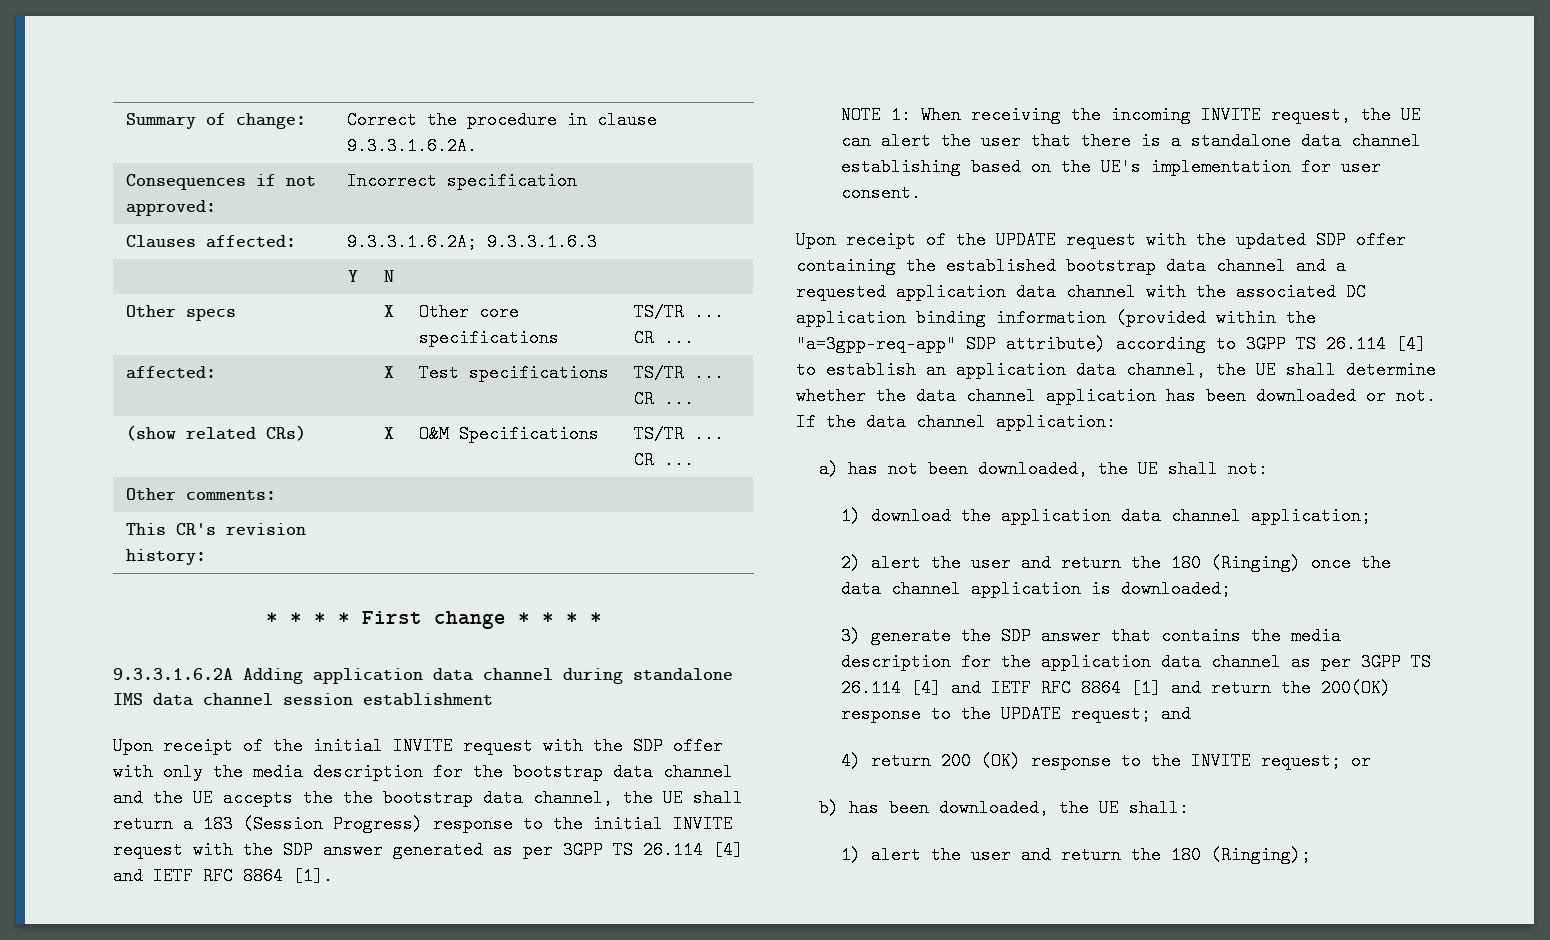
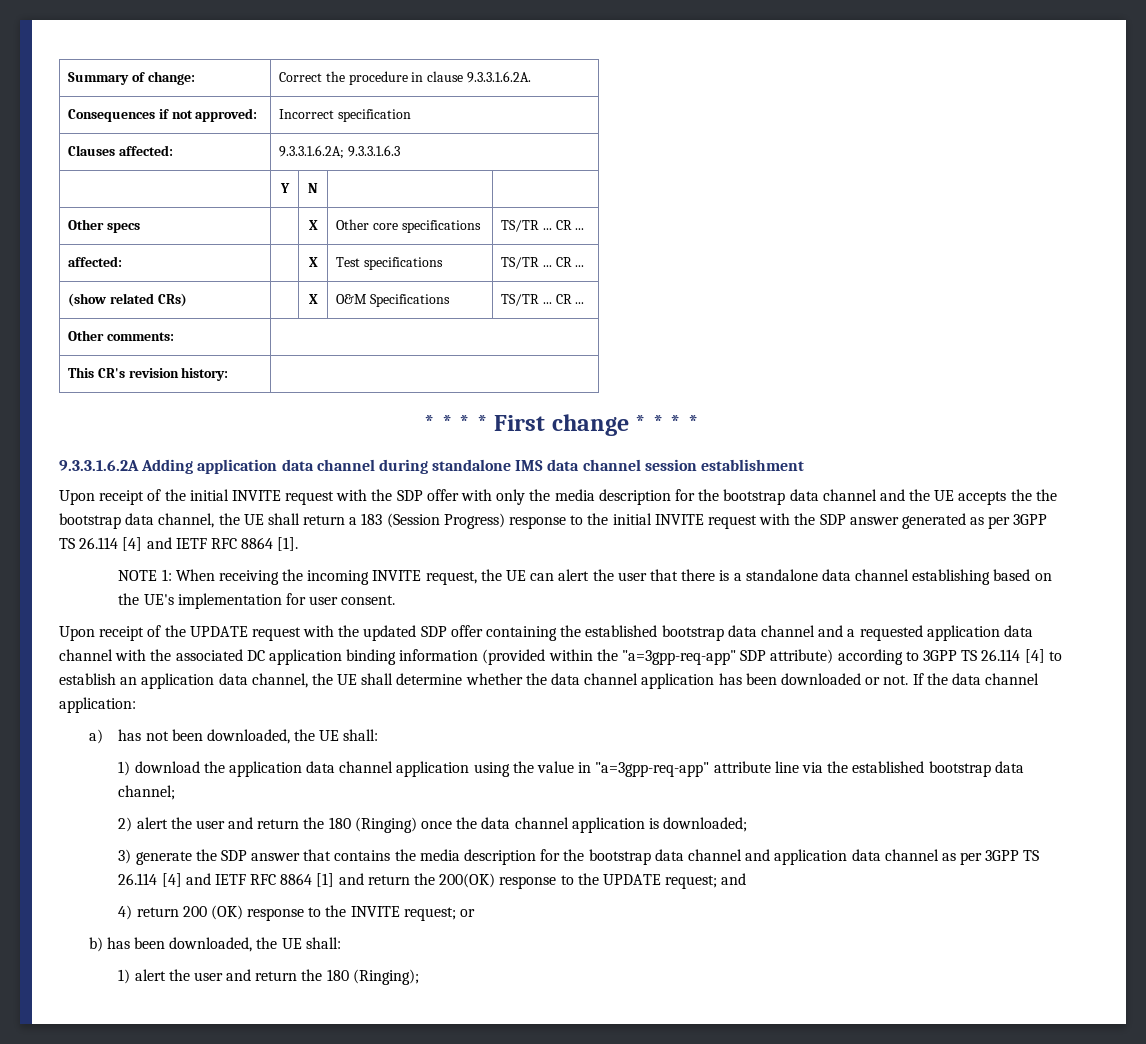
- a) has not been downloaded, the UE shall not:
+ a) has not been downloaded, the UE shall:
- 1) download the application data channel application;
+ 1) download the application data channel application using the value in "a=3gpp-req-app" attribute line via the established bootstrap data channel;
- 3) generate the SDP answer that contains the media description for the application data channel as per 3GPP TS 26.114 [4] and IETF RFC 8864 [1] and return the 200(OK) response to the UPDATE request; and
+ 3) generate the SDP answer that contains the media description for the bootstrap data channel and application data channel as per 3GPP TS 26.114 [4] and IETF RFC 8864 [1] and return the 200(OK) response to the UPDATE request; and

